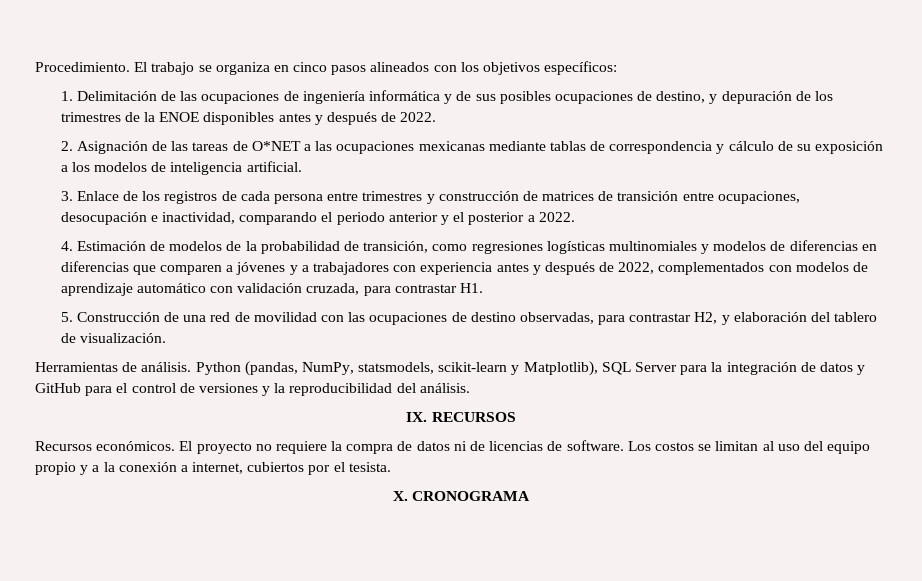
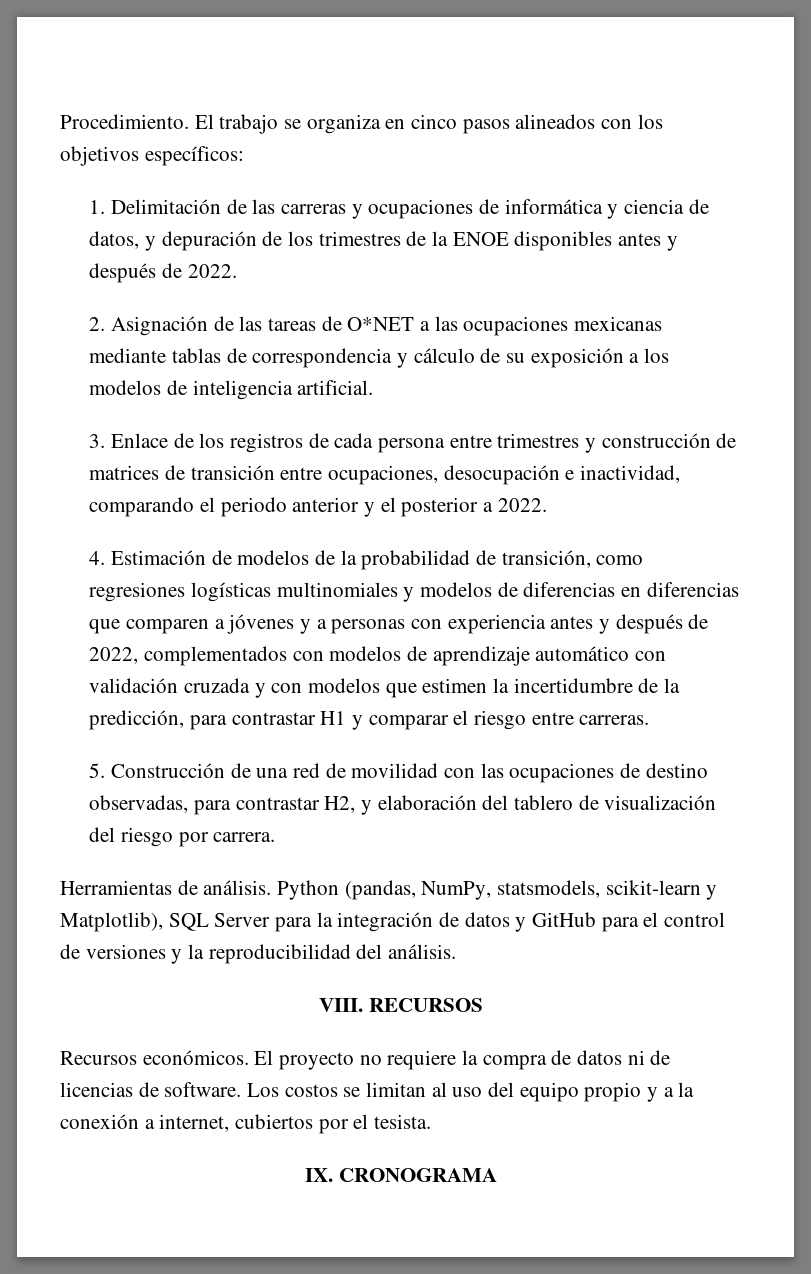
- 1. Delimitación de las ocupaciones de ingeniería informática y de sus posibles ocupaciones de destino, y depuración de los trimestres de la ENOE disponibles antes y después de 2022.
+ 1. Delimitación de las carreras y ocupaciones de informática y ciencia de datos, y depuración de los trimestres de la ENOE disponibles antes y después de 2022.
- 4. Estimación de modelos de la probabilidad de transición, como regresiones logísticas multinomiales y modelos de diferencias en diferencias que comparen a jóvenes y a trabajadores con experiencia antes y después de 2022, complementados con modelos de aprendizaje automático con validación cruzada, para contrastar H1.
+ 4. Estimación de modelos de la probabilidad de transición, como regresiones logísticas multinomiales y modelos de diferencias en diferencias que comparen a jóvenes y a personas con experiencia antes y después de 2022, complementados con modelos de aprendizaje automático con validación cruzada y con modelos que estimen la incertidumbre de la predicción, para contrastar H1 y comparar el riesgo entre carreras.
- 5. Construcción de una red de movilidad con las ocupaciones de destino observadas, para contrastar H2, y elaboración del tablero de visualización.
+ 5. Construcción de una red de movilidad con las ocupaciones de destino observadas, para contrastar H2, y elaboración del tablero de visualización del riesgo por carrera.
- IX. RECURSOS
+ VIII. RECURSOS
- X. CRONOGRAMA
+ IX. CRONOGRAMA

